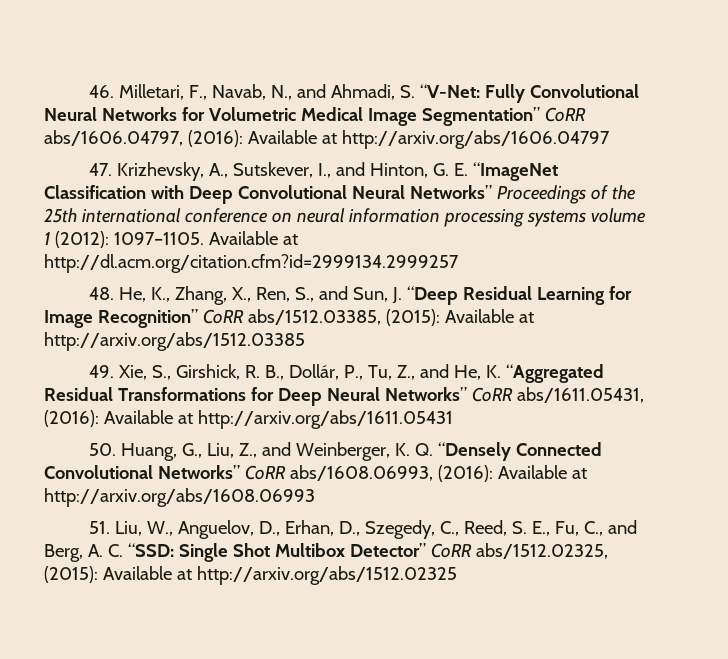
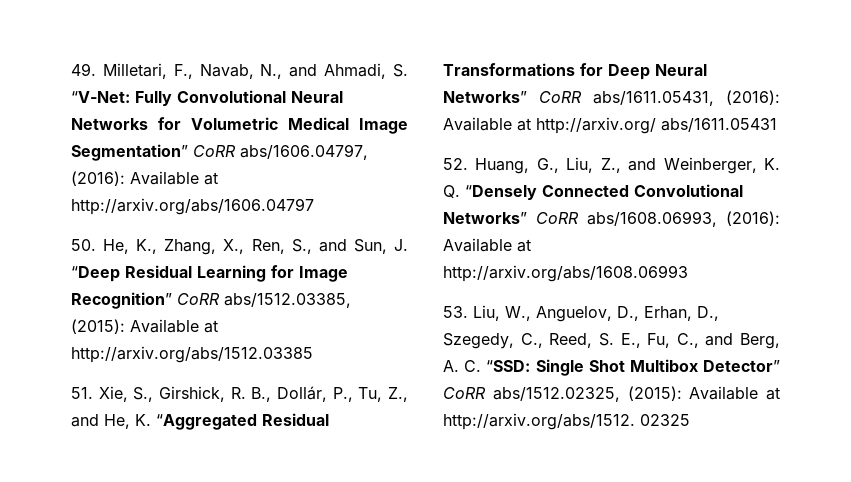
- 46. Milletari, F., Navab, N., and Ahmadi, S. “V-Net: Fully Convolutional Neural Networks for Volumetric Medical Image Segmentation” CoRR abs/1606.04797, (2016): Available at http://arxiv.org/abs/1606.04797
+ 49. Milletari, F., Navab, N., and Ahmadi, S. “V-Net: Fully Convolutional Neural Networks for Volumetric Medical Image Segmentation” CoRR abs/1606.04797, (2016): Available at http://arxiv.org/abs/1606.04797
- 47. Krizhevsky, A., Sutskever, I., and Hinton, G. E. “ImageNet Classification with Deep Convolutional Neural Networks” Proceedings of the 25th international conference on neural information processing systems volume 1 (2012): 1097–1105. Available at http://dl.acm.org/citation.cfm?id=2999134.2999257
- 48. He, K., Zhang, X., Ren, S., and Sun, J. “Deep Residual Learning for Image Recognition” CoRR abs/1512.03385, (2015): Available at http://arxiv.org/abs/1512.03385
+ 50. He, K., Zhang, X., Ren, S., and Sun, J. “Deep Residual Learning for Image Recognition” CoRR abs/1512.03385, (2015): Available at http://arxiv.org/abs/1512.03385
- 49. Xie, S., Girshick, R. B., Dollár, P., Tu, Z., and He, K. “Aggregated Residual Transformations for Deep Neural Networks” CoRR abs/1611.05431, (2016): Available at http://arxiv.org/abs/1611.05431
- 50. Huang, G., Liu, Z., and Weinberger, K. Q. “Densely Connected Convolutional Networks” CoRR abs/1608.06993, (2016): Available at http://arxiv.org/abs/1608.06993
+ 51. Xie, S., Girshick, R. B., Dollár, P., Tu, Z., and He, K. “Aggregated Residual Transformations for Deep Neural Networks” CoRR abs/1611.05431, (2016): Available at http://arxiv.org/ abs/1611.05431
+ 52. Huang, G., Liu, Z., and Weinberger, K. Q. “Densely Connected Convolutional Networks” CoRR abs/1608.06993, (2016): Available at http://arxiv.org/abs/1608.06993
- 51. Liu, W., Anguelov, D., Erhan, D., Szegedy, C., Reed, S. E., Fu, C., and Berg, A. C. “SSD: Single Shot Multibox Detector” CoRR abs/1512.02325, (2015): Available at http://arxiv.org/abs/1512.02325
+ 53. Liu, W., Anguelov, D., Erhan, D., Szegedy, C., Reed, S. E., Fu, C., and Berg, A. C. “SSD: Single Shot Multibox Detector” CoRR abs/1512.02325, (2015): Available at http://arxiv.org/abs/1512. 02325

